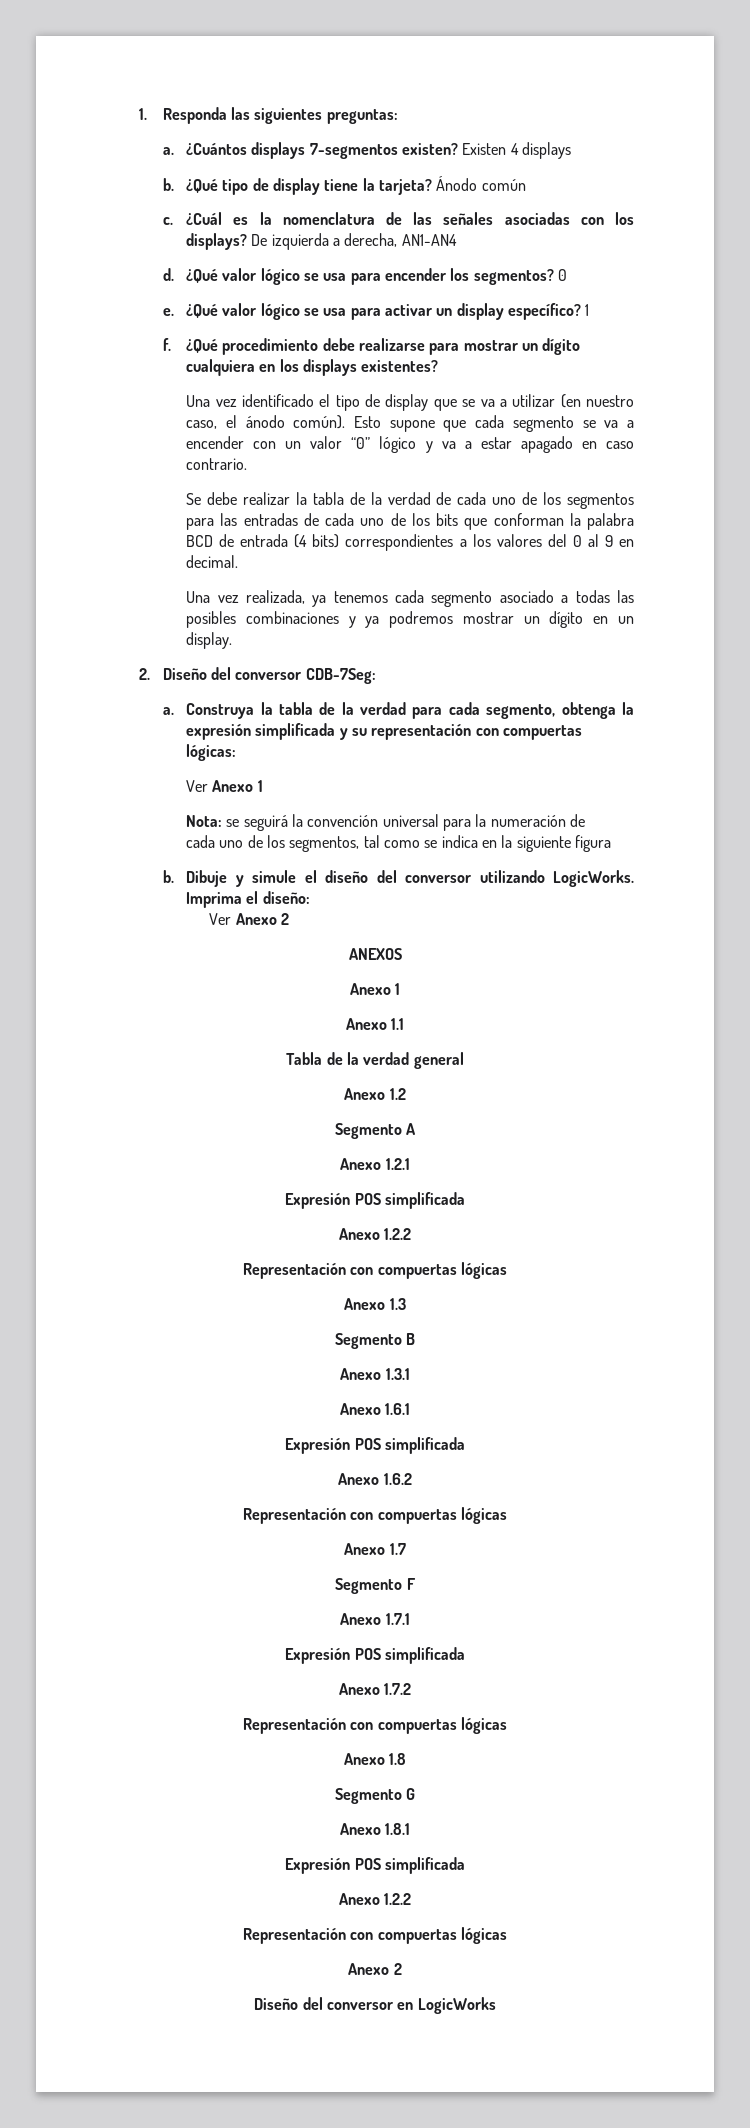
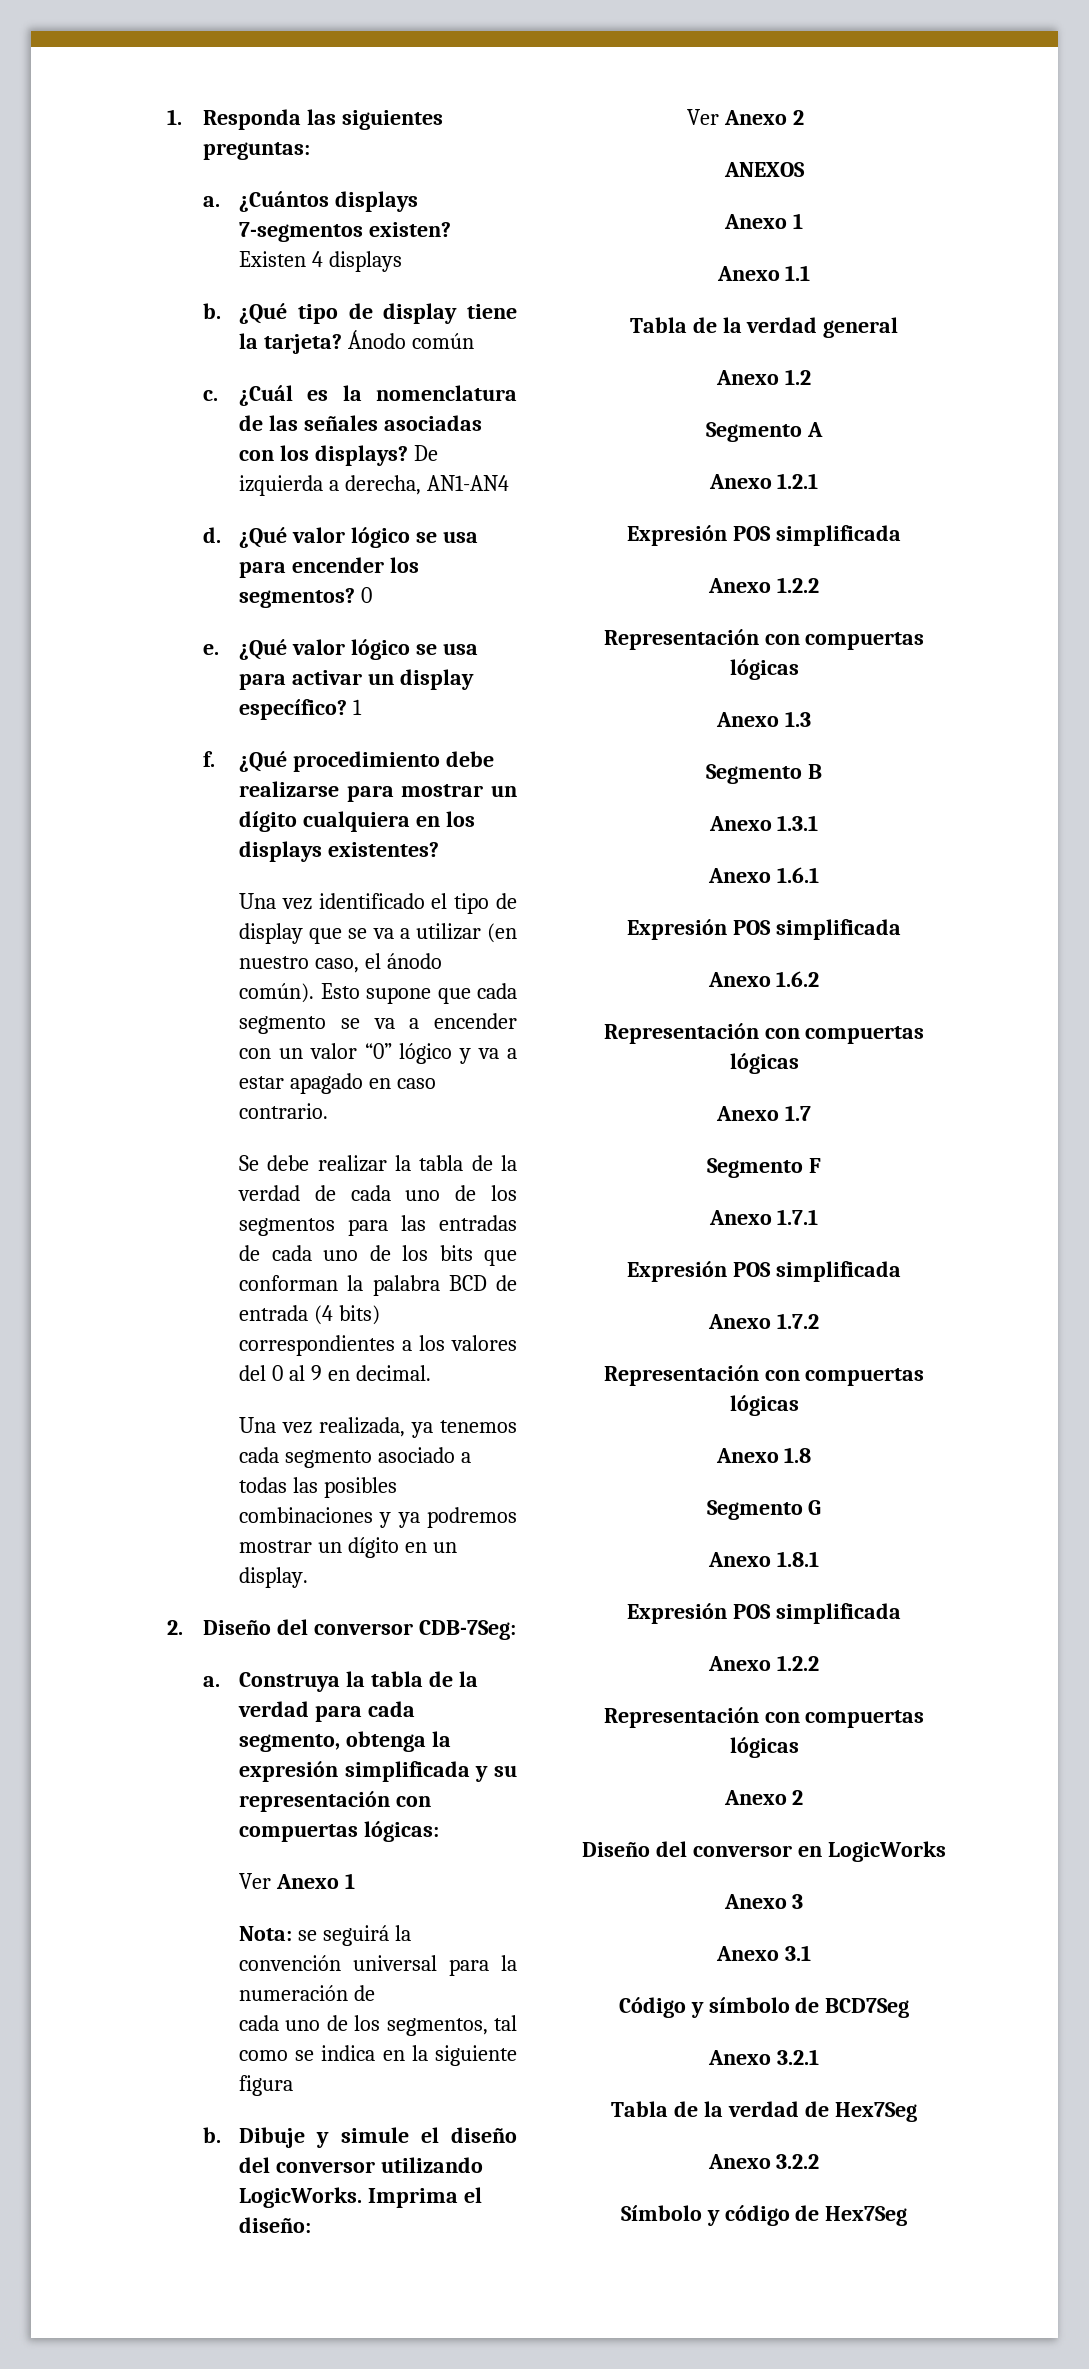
+ Anexo 3
+ Anexo 3.1
+ Código y símbolo de BCD7Seg
+ Anexo 3.2.1
+ Tabla de la verdad de Hex7Seg
+ Anexo 3.2.2
+ Símbolo y código de Hex7Seg

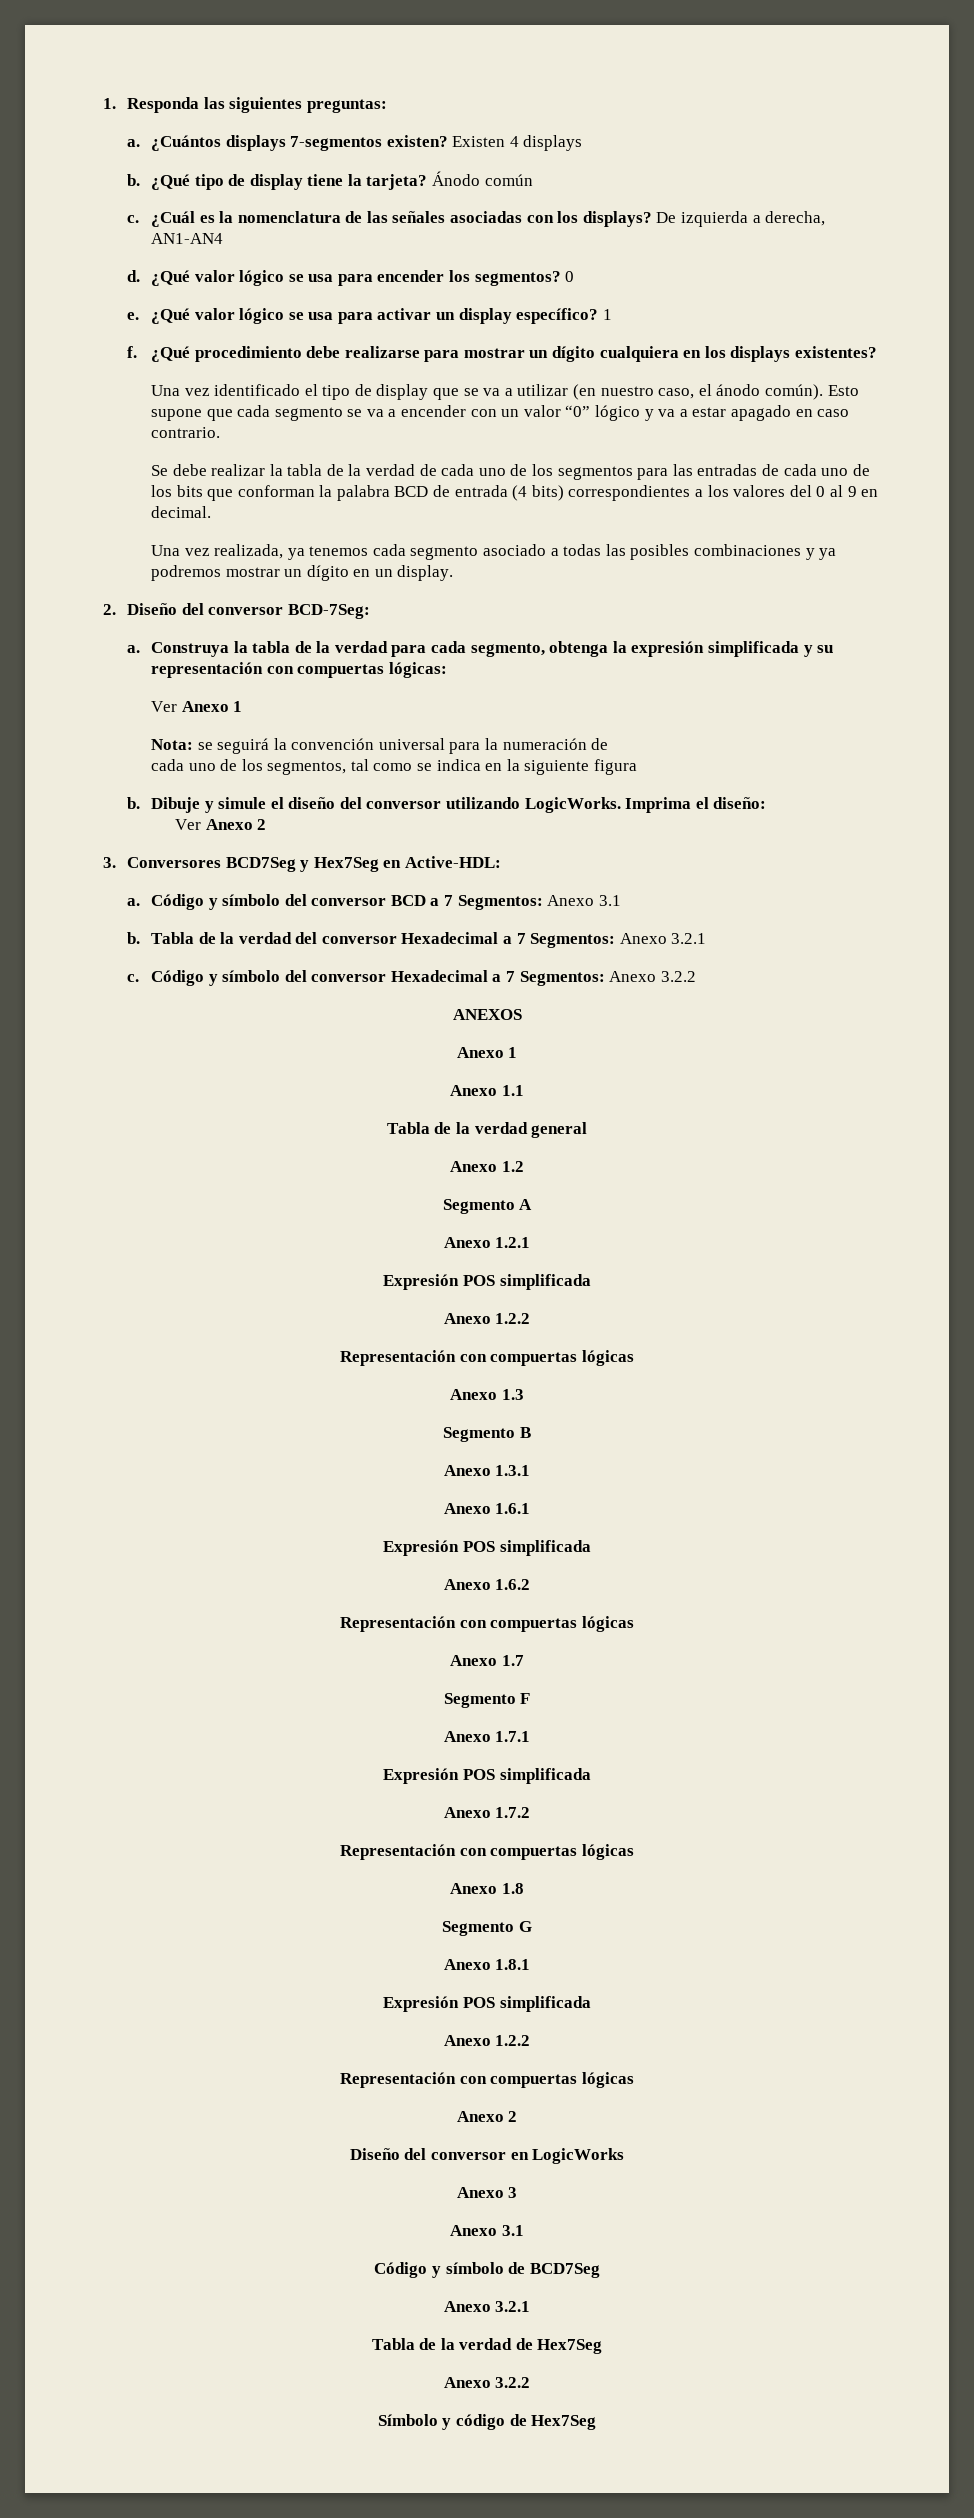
- 2. Diseño del conversor CDB-7Seg:
+ 2. Diseño del conversor BCD-7Seg:
+ 3. Conversores BCD7Seg y Hex7Seg en Active-HDL:
+ a. Código y símbolo del conversor BCD a 7 Segmentos: Anexo 3.1
+ b. Tabla de la verdad del conversor Hexadecimal a 7 Segmentos: Anexo 3.2.1
+ c. Código y símbolo del conversor Hexadecimal a 7 Segmentos: Anexo 3.2.2

